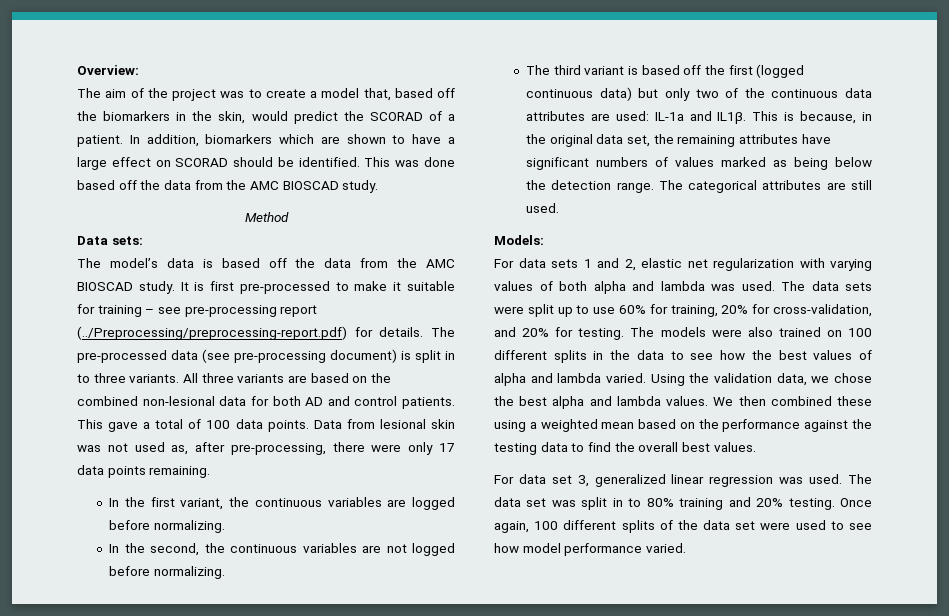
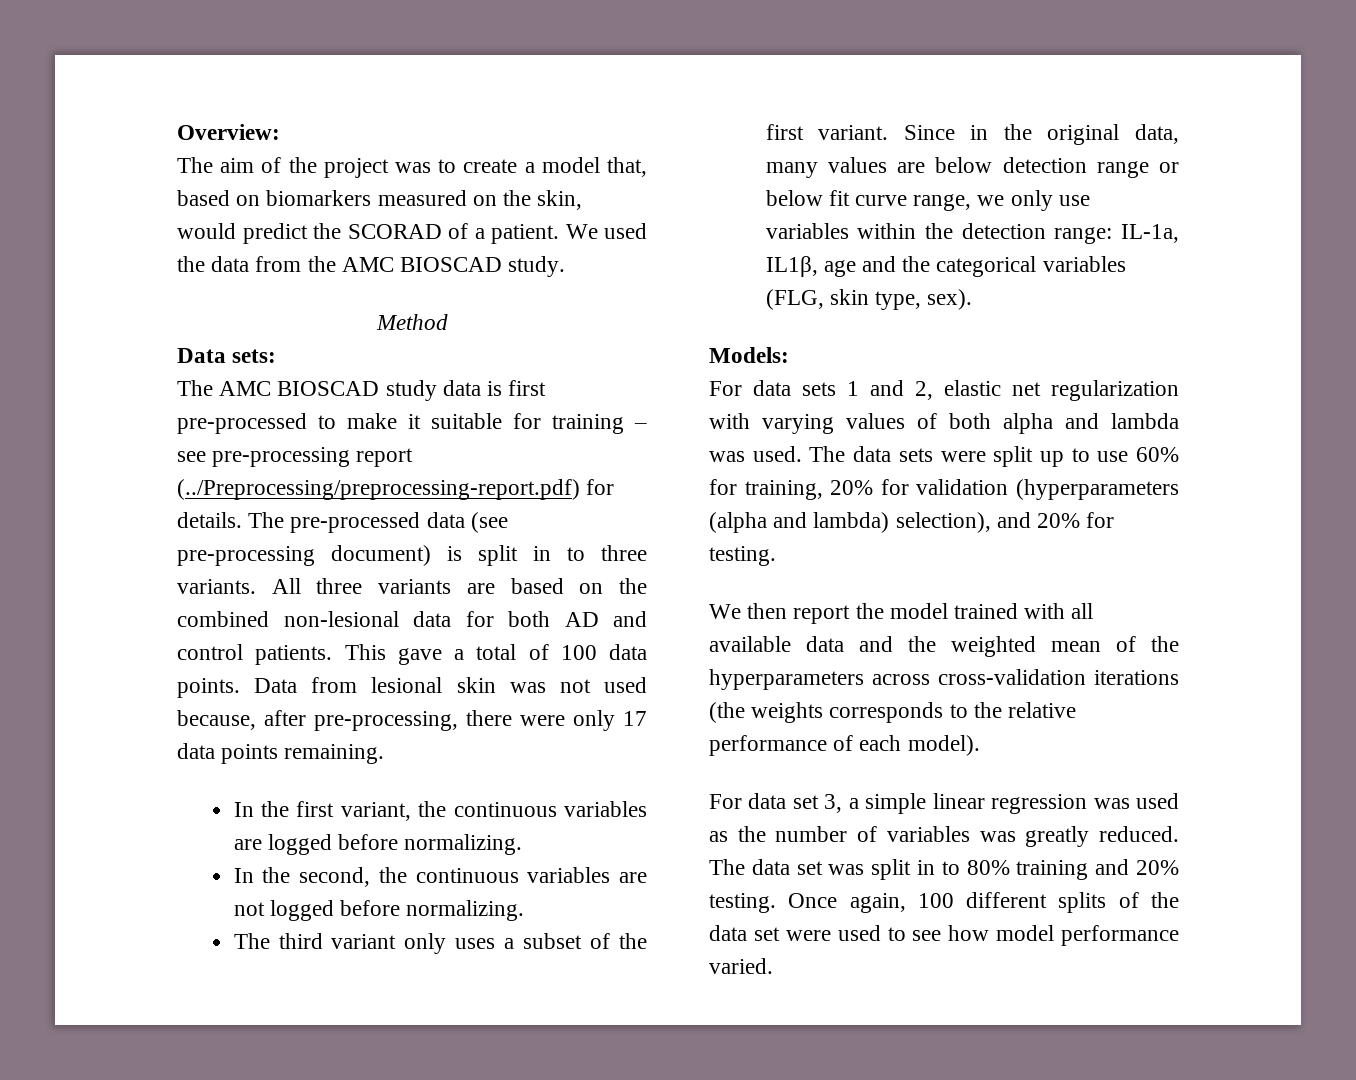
- The aim of the project was to create a model that, based off the biomarkers in the skin, would predict the SCORAD of a patient.
+ The aim of the project was to create a model that, based on biomarkers measured on the skin, would predict the SCORAD of a patient.
- In addition, biomarkers which are shown to have a large effect on SCORAD should be identified. This was done based off the data from the AMC BIOSCAD study.
+ We used the data from the AMC BIOSCAD study.
- The model’s data is based off the data from the AMC BIOSCAD study. It is first pre-processed to make it suitable for training – see pre-processing report (../Preprocessing/preprocessing-report.pdf) for details.
+ The AMC BIOSCAD study data is first pre-processed to make it suitable for training – see pre-processing report (../Preprocessing/preprocessing-report.pdf) for details.
- Data from lesional skin was not used as, after pre-processing, there were only 17 data points remaining.
+ Data from lesional skin was not used because, after pre-processing, there were only 17 data points remaining.
- The third variant is based off the first (logged continuous data) but only two of the continuous data attributes are used: IL-1a and IL1β. This is because, in the original data set, the remaining attributes have significant numbers of values marked as being below the detection range. The categorical attributes are still used.
+ The third variant only uses a subset of the first variant. Since in the original data, many values are below detection range or below fit curve range, we only use variables within the detection range: IL-1a, IL1β, age and the categorical variables (FLG, skin type, sex).
- The data sets were split up to use 60% for training, 20% for cross-validation, and 20% for testing. The models were also trained on 100 different splits in the data to see how the best values of alpha and lambda varied. Using the validation data, we chose the best alpha and lambda values. We then combined these using a weighted mean based on the performance against the testing data to find the overall best values.
+ The data sets were split up to use 60% for training, 20% for validation (hyperparameters (alpha and lambda) selection), and 20% for testing.
+ We then report the model trained with all available data and the weighted mean of the hyperparameters across cross-validation iterations (the weights corresponds to the relative performance of each model).
- For data set 3, generalized linear regression was used.
+ For data set 3, a simple linear regression was used as the number of variables was greatly reduced.

